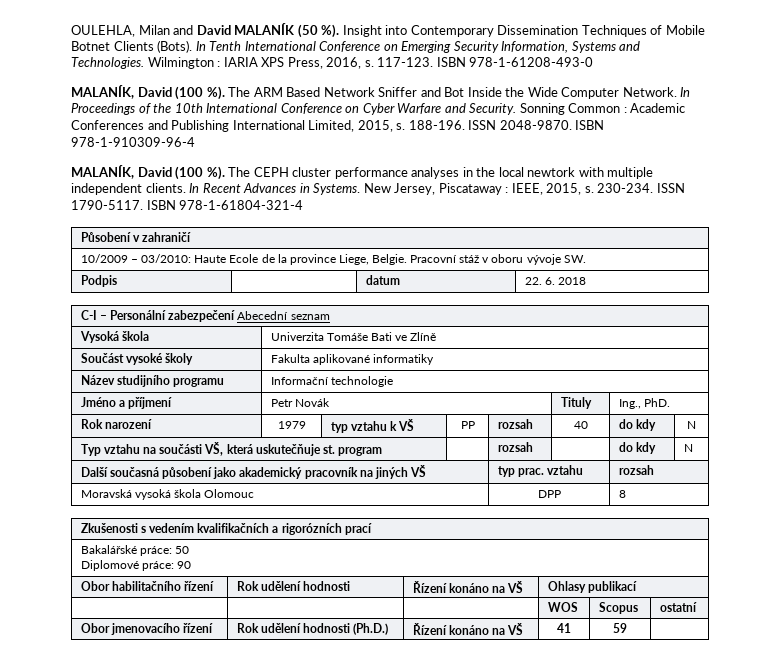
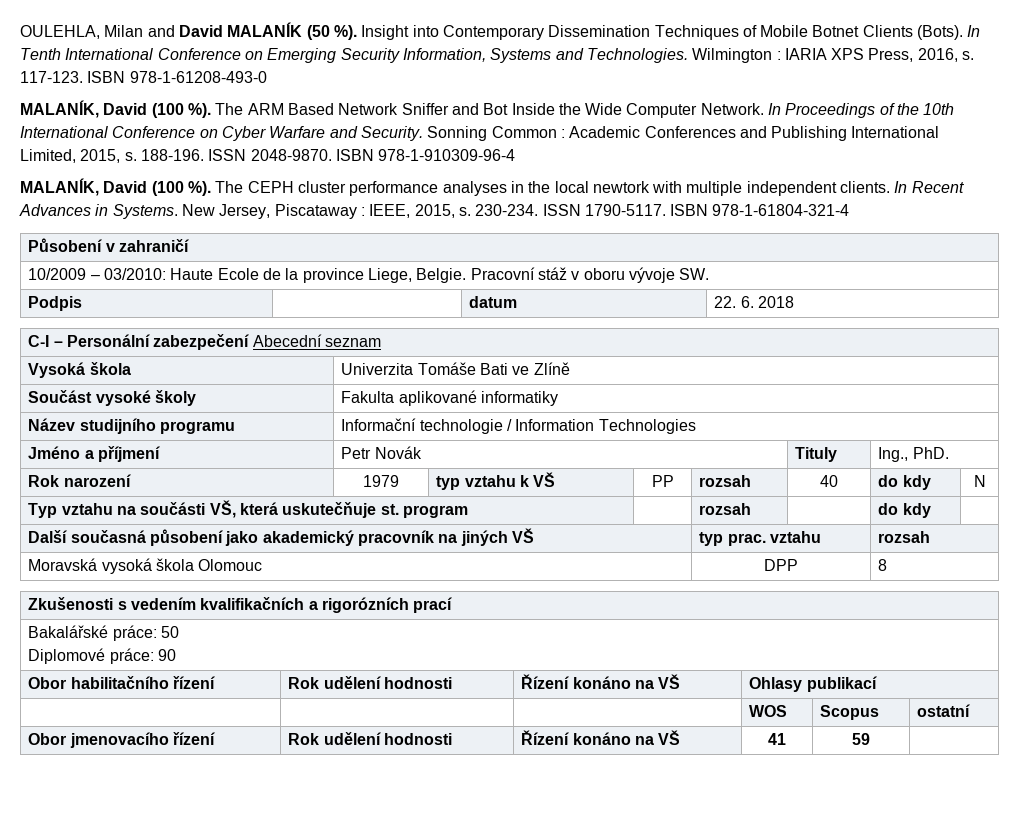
- Název studijního programu | Informační technologie
+ Název studijního programu | Informační technologie / Information Technologies
- Typ vztahu na součásti VŠ, která uskutečňuje st. program | | rozsah | | do kdy | N
+ Typ vztahu na součásti VŠ, která uskutečňuje st. program | | rozsah | | do kdy |
- Obor jmenovacího řízení | Rok udělení hodnosti (Ph.D.) | Řízení konáno na VŠ | 41 | 59 |
+ Obor jmenovacího řízení | Rok udělení hodnosti | Řízení konáno na VŠ | 41 | 59 |

